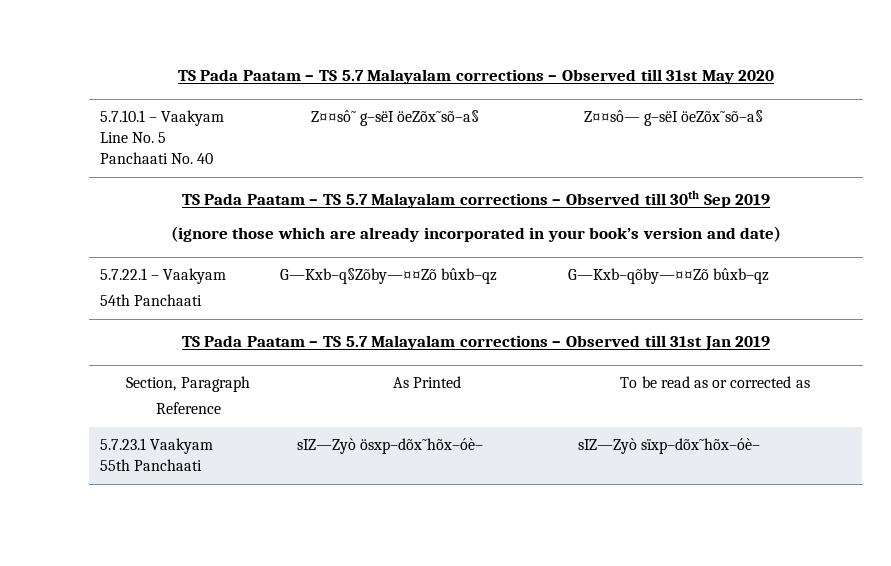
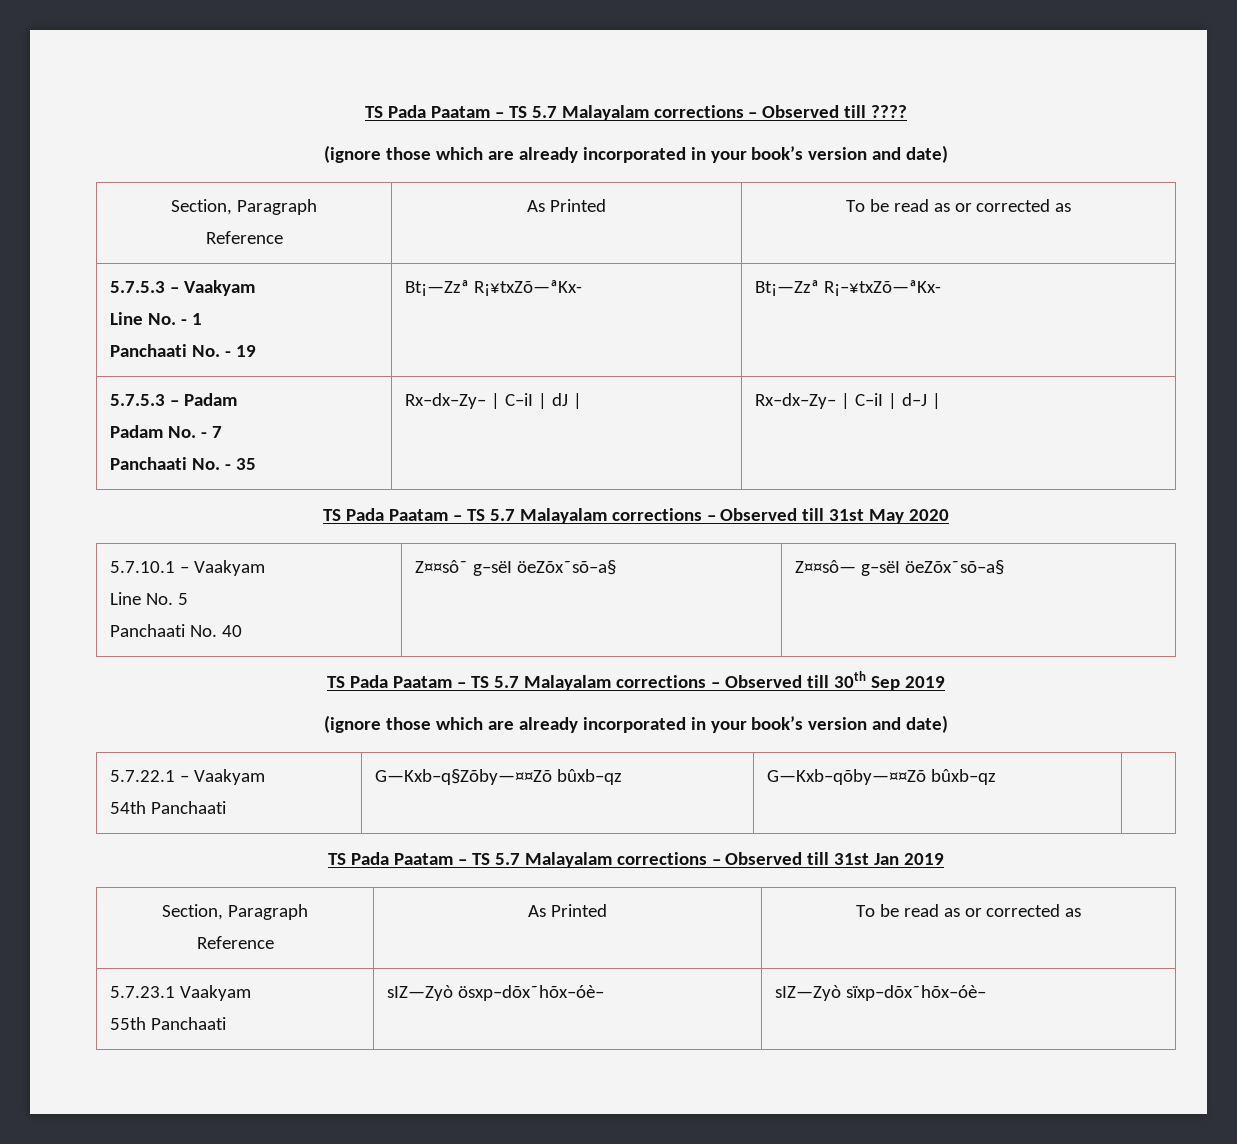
+ TS Pada Paatam – TS 5.7 Malayalam corrections – Observed till ????
+ (ignore those which are already incorporated in your book’s version and date)
+ Section, Paragraph
+ Reference | As Printed | To be read as or corrected as
+ 5.7.5.3 – Vaakyam
+ Line No. - 1
+ Panchaati No. - 19 | Bt¡—Zzª R¡¥txZõ—ªKx- | Bt¡—Zzª R¡–¥txZõ—ªKx-
+ 5.7.5.3 – Padam
+ Padam No. - 7
+ Panchaati No. - 35 | Rx–dx–Zy– | C–iI | dJ | | Rx–dx–Zy– | C–iI | d–J |

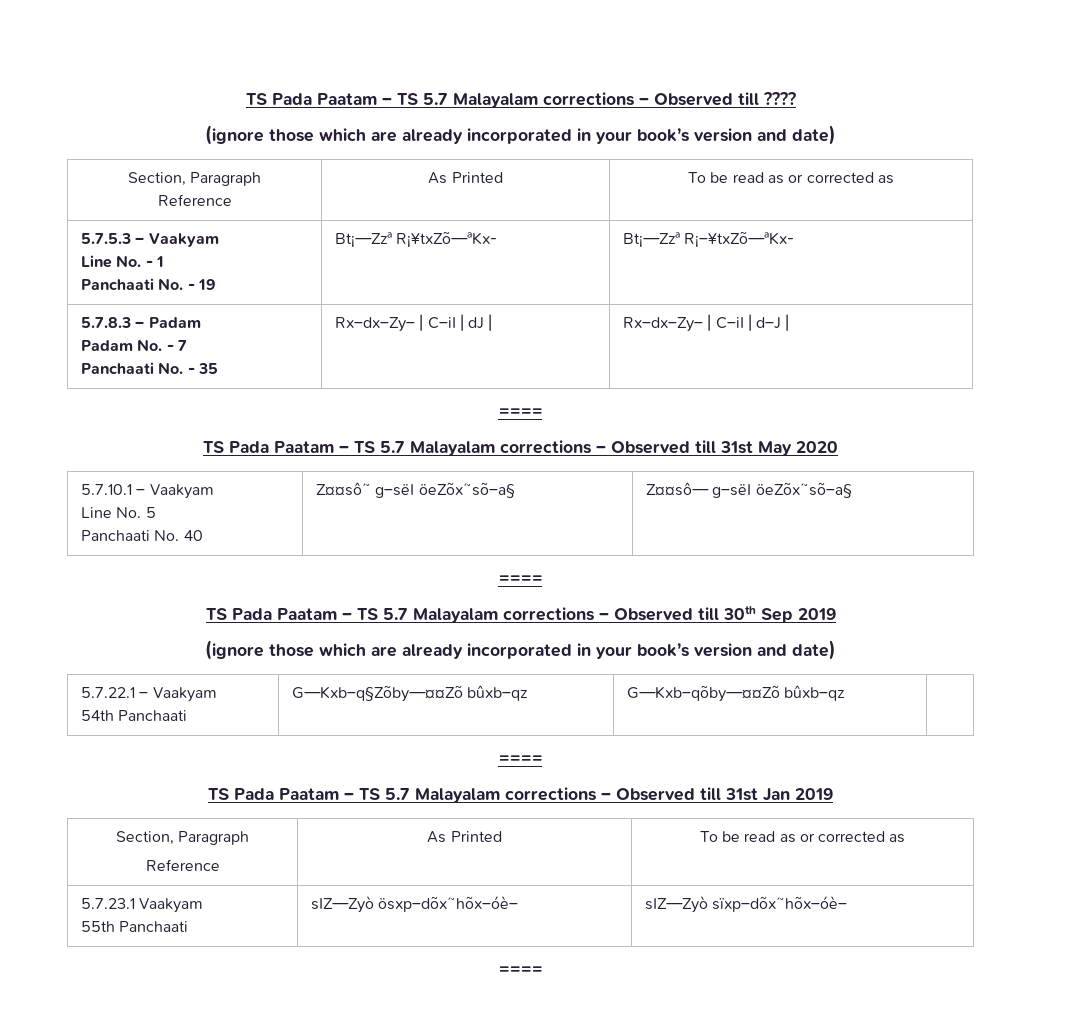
- 5.7.5.3 – Padam
+ 5.7.8.3 – Padam
  Padam No. - 7
  Panchaati No. - 35 | Rx–dx–Zy– | C–iI | dJ | | Rx–dx–Zy– | C–iI | d–J |
+ ====
  5.7.10.1 – Vaakyam
  Line No. 5
  Panchaati No. 40 | Z¤¤sô˜ g–sëI öeZõx˜sõ–a§ | Z¤¤sô— g–sëI öeZõx˜sõ–a§
+ ====
  5.7.22.1 – Vaakyam
  54th Panchaati | G—Kxb–q§Zõby—¤¤Zõ bûxb–qz | G—Kxb–qõby—¤¤Zõ bûxb–qz |
+ ====
  5.7.23.1 Vaakyam
  55th Panchaati | sIZ—Zyò ösxp–dõx˜hõx–óè– | sIZ—Zyò sïxp–dõx˜hõx–óè–
+ ====

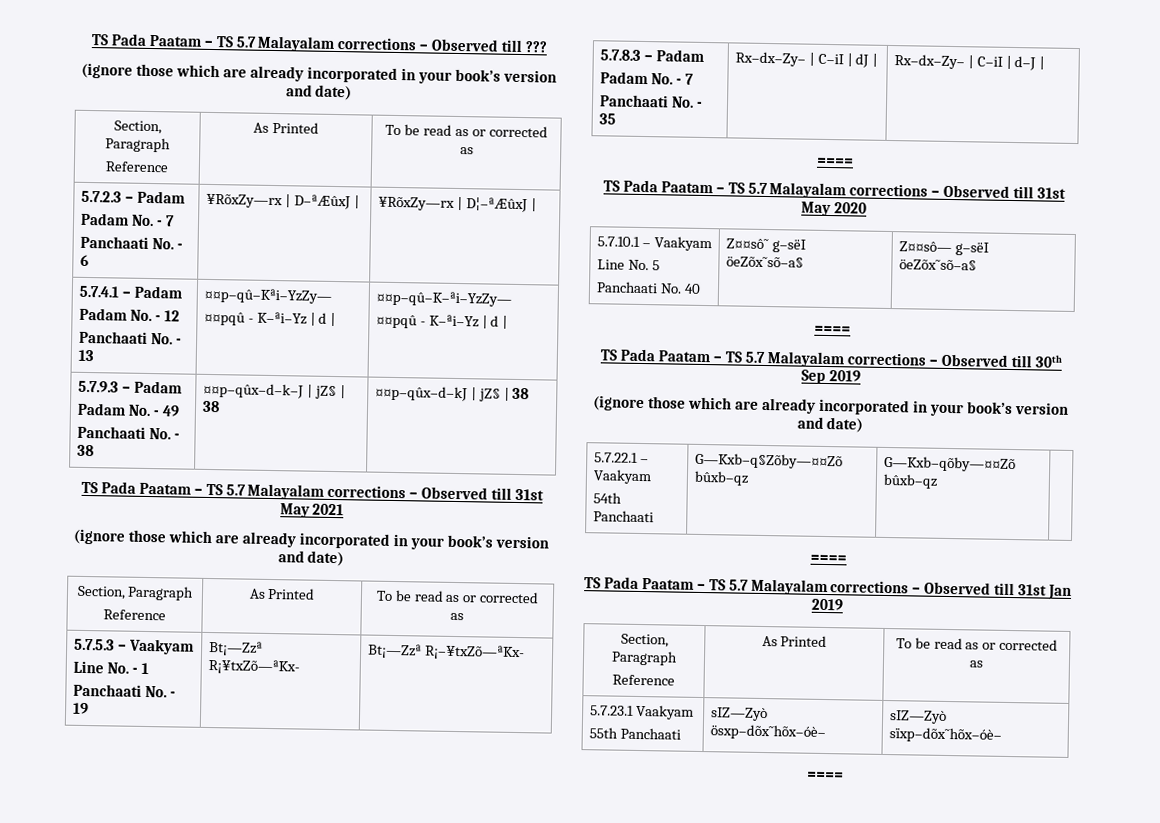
- TS Pada Paatam – TS 5.7 Malayalam corrections – Observed till ????
+ TS Pada Paatam – TS 5.7 Malayalam corrections – Observed till ???
+ (ignore those which are already incorporated in your book’s version and date)
+ Section, Paragraph
+ Reference | As Printed | To be read as or corrected as
+ 5.7.2.3 – Padam
+ Padam No. - 7
+ Panchaati No. - 6 | ¥RõxZy—rx | D–ªÆûxJ | | ¥RõxZy—rx | D¦–ªÆûxJ |
+ 5.7.4.1 – Padam
+ Padam No. - 12
+ Panchaati No. - 13 | ¤¤p–qû–Kªi–YzZy—
+ ¤¤pqû - K–ªi–Yz | d | | ¤¤p–qû–K–ªi–YzZy—
+ ¤¤pqû - K–ªi–Yz | d |
+ 5.7.9.3 – Padam
+ Padam No. - 49
+ Panchaati No. - 38 | ¤¤p–qûx–d–k–J | jZ§ | 38 | ¤¤p–qûx–d–kJ | jZ§ | 38
+ TS Pada Paatam – TS 5.7 Malayalam corrections – Observed till 31st May 2021

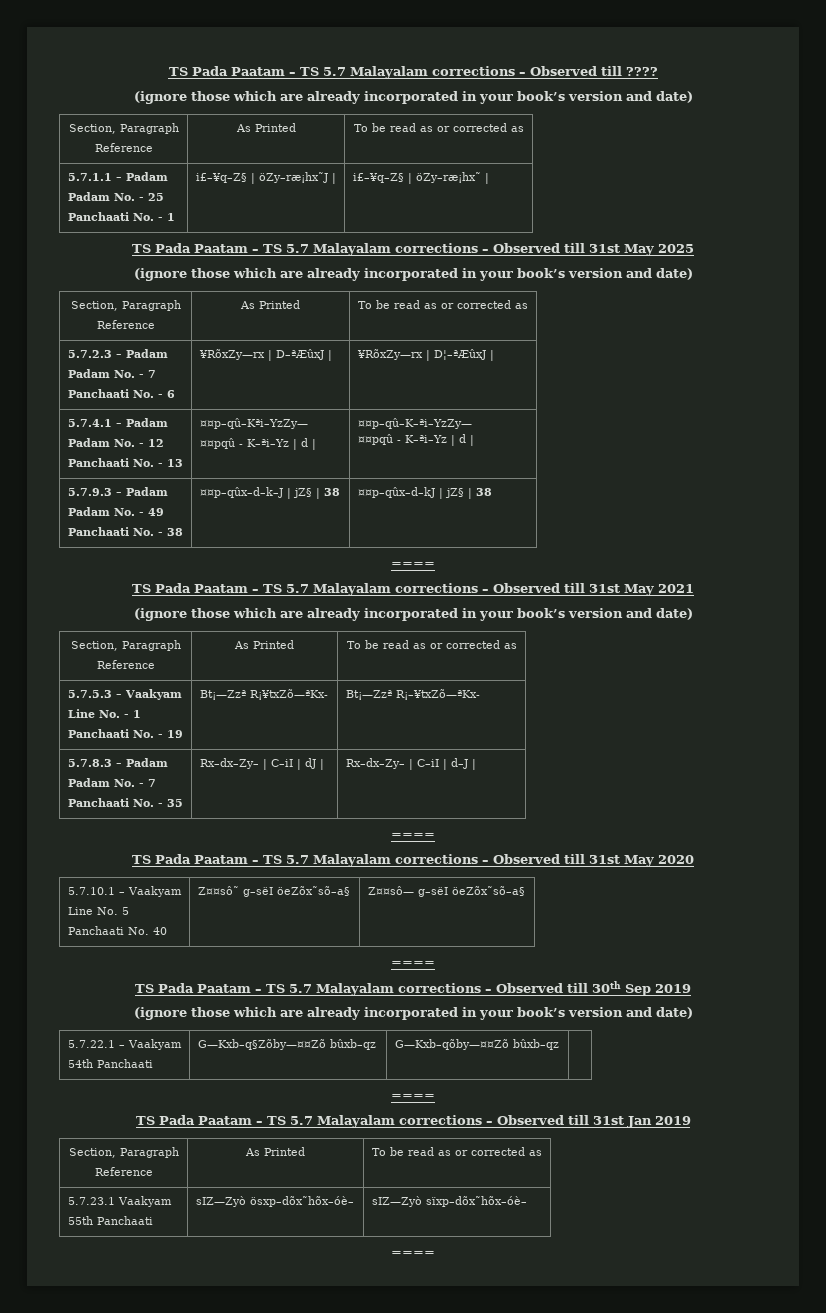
- TS Pada Paatam – TS 5.7 Malayalam corrections – Observed till ???
+ TS Pada Paatam – TS 5.7 Malayalam corrections – Observed till ????
+ (ignore those which are already incorporated in your book’s version and date)
+ Section, Paragraph
+ Reference | As Printed | To be read as or corrected as
+ 5.7.1.1 – Padam
+ Padam No. - 25
+ Panchaati No. - 1 | i£–¥q–Z§ | öZy–ræ¡hx˜J | | i£–¥q–Z§ | öZy–ræ¡hx˜ |
+ TS Pada Paatam – TS 5.7 Malayalam corrections – Observed till 31st May 2025
  5.7.9.3 – Padam
  Padam No. - 49
  Panchaati No. - 38 | ¤¤p–qûx–d–k–J | jZ§ | 38 | ¤¤p–qûx–d–kJ | jZ§ | 38
+ ====

